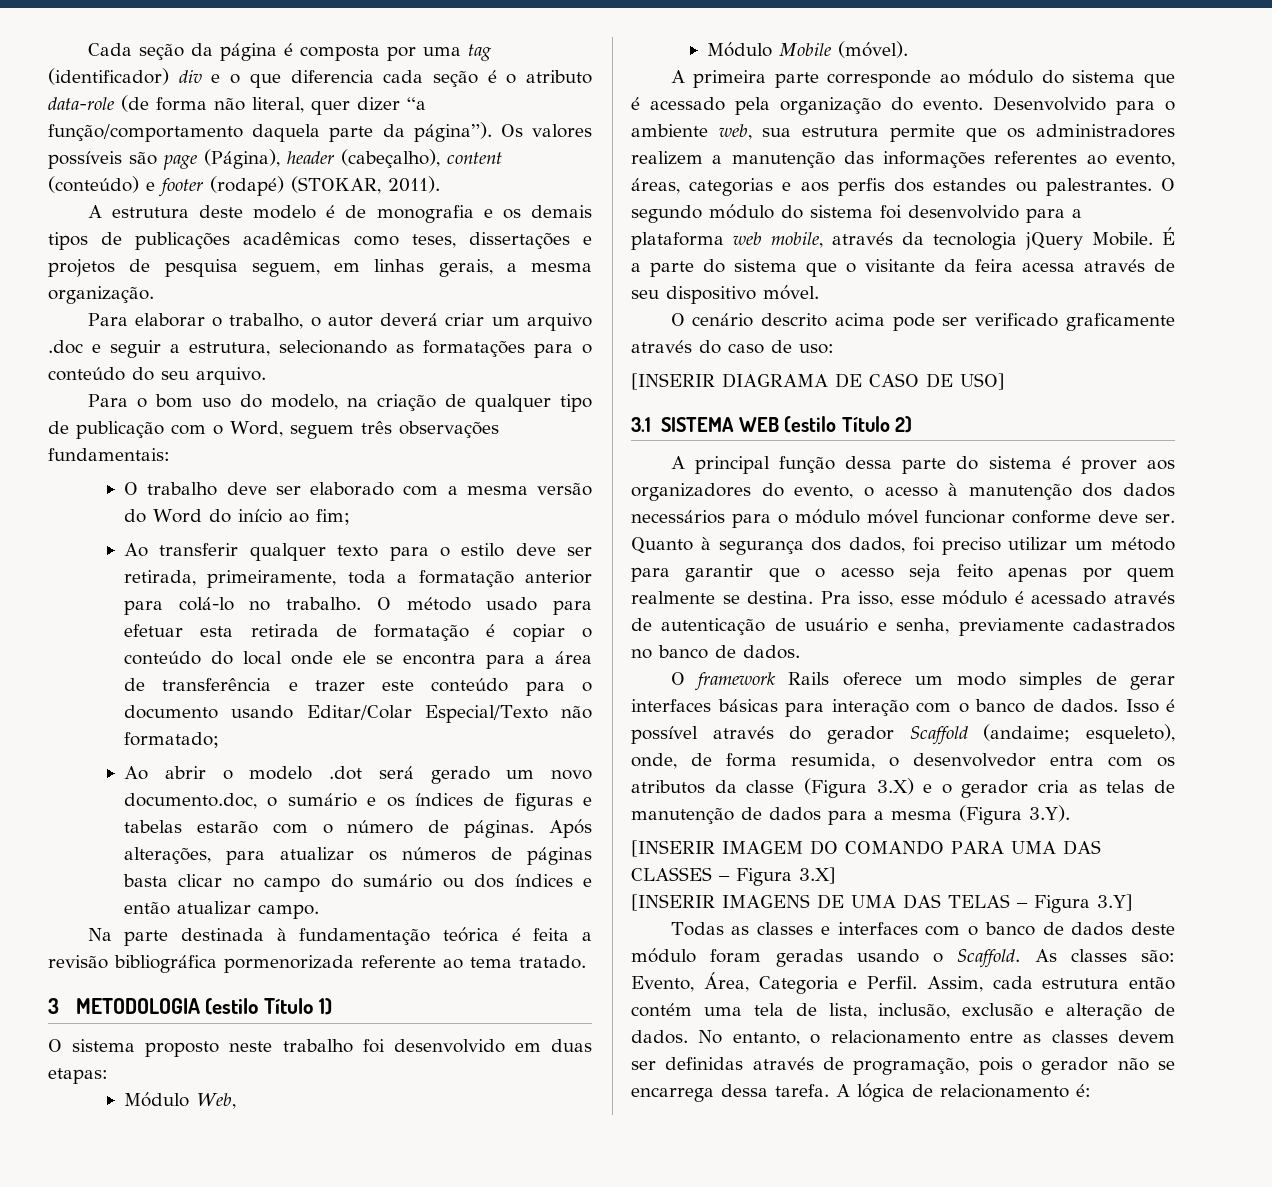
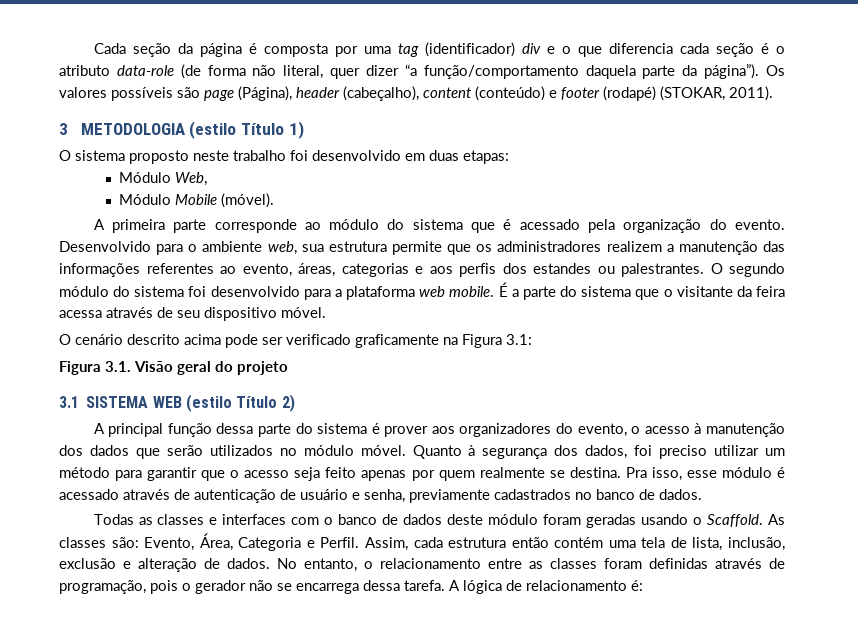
- A estrutura deste modelo é de monografia e os demais tipos de publicações acadêmicas como teses, dissertações e projetos de pesquisa seguem, em linhas gerais, a mesma organização.
- Para elaborar o trabalho, o autor deverá criar um arquivo .doc e seguir a estrutura, selecionando as formatações para o conteúdo do seu arquivo.
- Para o bom uso do modelo, na criação de qualquer tipo de publicação com o Word, seguem três observações fundamentais:
- O trabalho deve ser elaborado com a mesma versão do Word do início ao fim;
- Ao transferir qualquer texto para o estilo deve ser retirada, primeiramente, toda a formatação anterior para colá-lo no trabalho. O método usado para efetuar esta retirada de formatação é copiar o conteúdo do local onde ele se encontra para a área de transferência e trazer este conteúdo para o documento usando Editar/Colar Especial/Texto não formatado;
- Ao abrir o modelo .dot será gerado um novo documento.doc, o sumário e os índices de figuras e tabelas estarão com o número de páginas. Após alterações, para atualizar os números de páginas basta clicar no campo do sumário ou dos índices e então atualizar campo.
- Na parte destinada à fundamentação teórica é feita a revisão bibliográfica pormenorizada referente ao tema tratado.
- O segundo módulo do sistema foi desenvolvido para a plataforma web mobile, através da tecnologia jQuery Mobile.
+ O segundo módulo do sistema foi desenvolvido para a plataforma web mobile.
- O cenário descrito acima pode ser verificado graficamente através do caso de uso:
- [INSERIR DIAGRAMA DE CASO DE USO]
+ O cenário descrito acima pode ser verificado graficamente na Figura 3.1:
+ Figura 3.1. Visão geral do projeto
- A principal função dessa parte do sistema é prover aos organizadores do evento, o acesso à manutenção dos dados necessários para o módulo móvel funcionar conforme deve ser.
+ A principal função dessa parte do sistema é prover aos organizadores do evento, o acesso à manutenção dos dados que serão utilizados no módulo móvel.
- O framework Rails oferece um modo simples de gerar interfaces básicas para interação com o banco de dados. Isso é possível através do gerador Scaffold (andaime; esqueleto), onde, de forma resumida, o desenvolvedor entra com os atributos da classe (Figura 3.X) e o gerador cria as telas de manutenção de dados para a mesma (Figura 3.Y).
- [INSERIR IMAGEM DO COMANDO PARA UMA DAS CLASSES – Figura 3.X]
- [INSERIR IMAGENS DE UMA DAS TELAS – Figura 3.Y]
- No entanto, o relacionamento entre as classes devem ser definidas através de programação, pois o gerador não se encarrega dessa tarefa.
+ No entanto, o relacionamento entre as classes foram definidas através de programação, pois o gerador não se encarrega dessa tarefa.

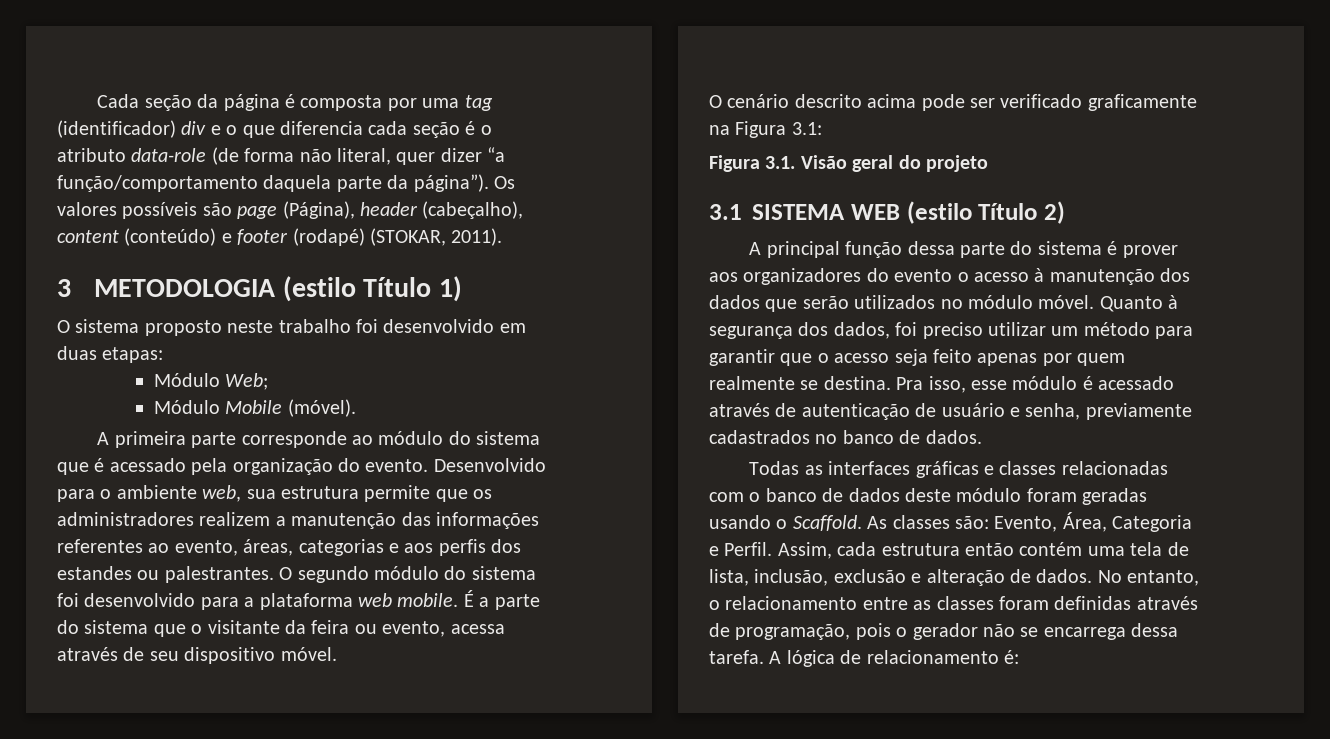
- Módulo Web,
+ Módulo Web;
- É a parte do sistema que o visitante da feira acessa através de seu dispositivo móvel.
+ É a parte do sistema que o visitante da feira ou evento, acessa através de seu dispositivo móvel.
- A principal função dessa parte do sistema é prover aos organizadores do evento, o acesso à manutenção dos dados que serão utilizados no módulo móvel.
+ A principal função dessa parte do sistema é prover aos organizadores do evento o acesso à manutenção dos dados que serão utilizados no módulo móvel.
- Todas as classes e interfaces com o banco de dados deste módulo foram geradas usando o Scaffold.
+ Todas as interfaces gráficas e classes relacionadas com o banco de dados deste módulo foram geradas usando o Scaffold.

